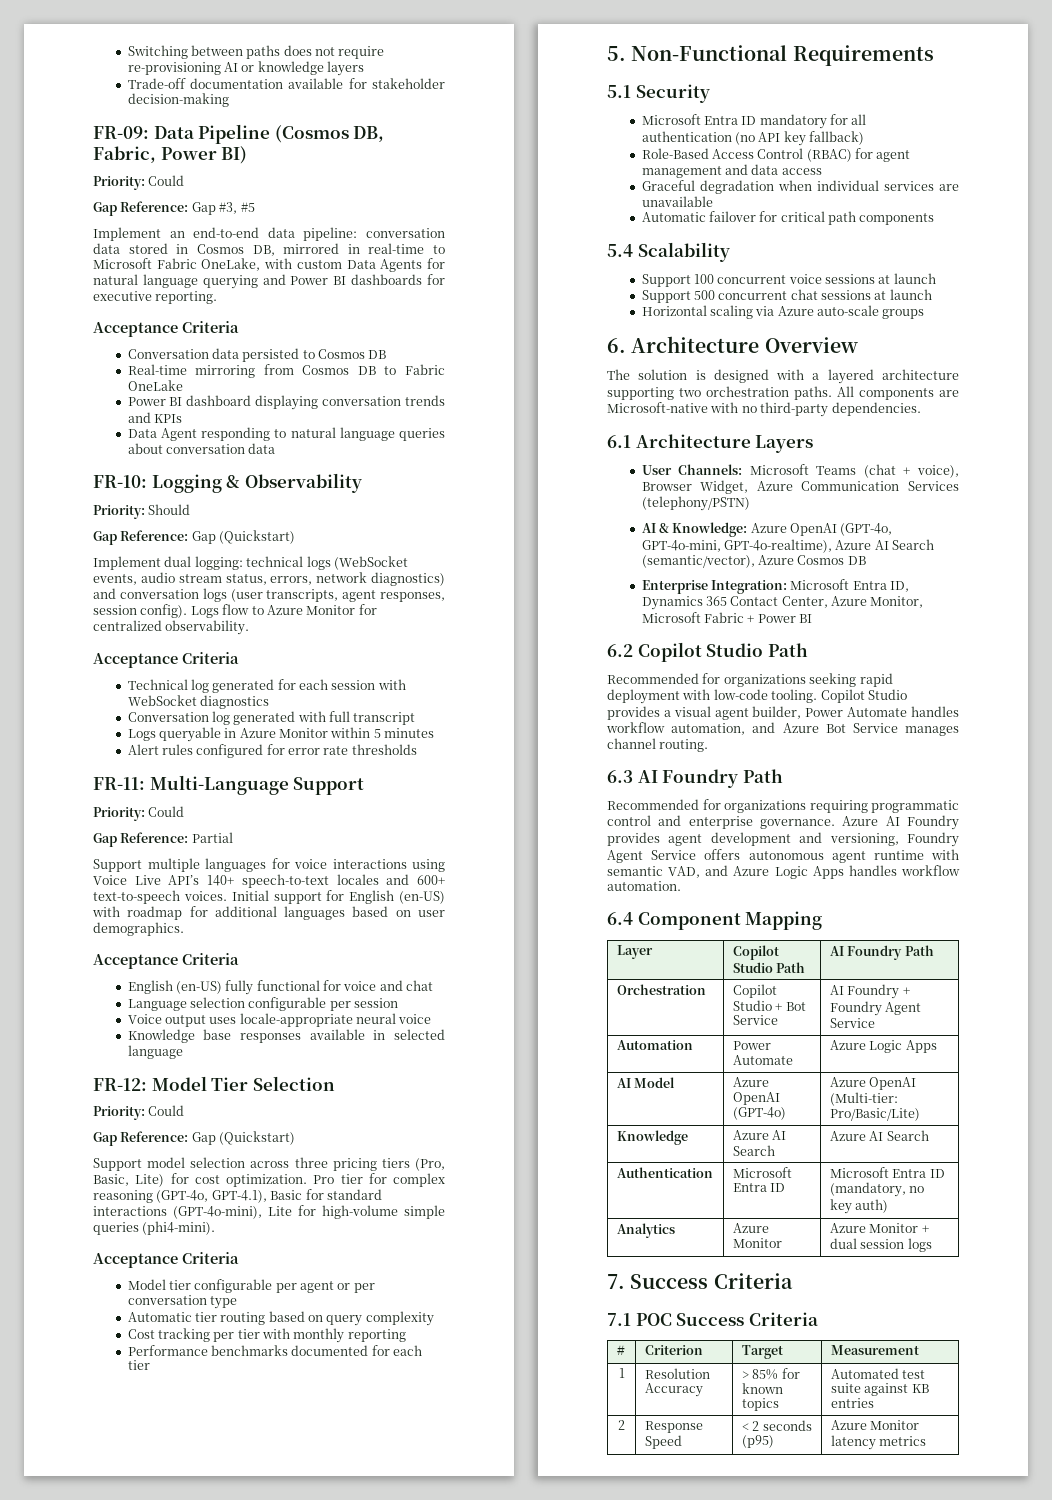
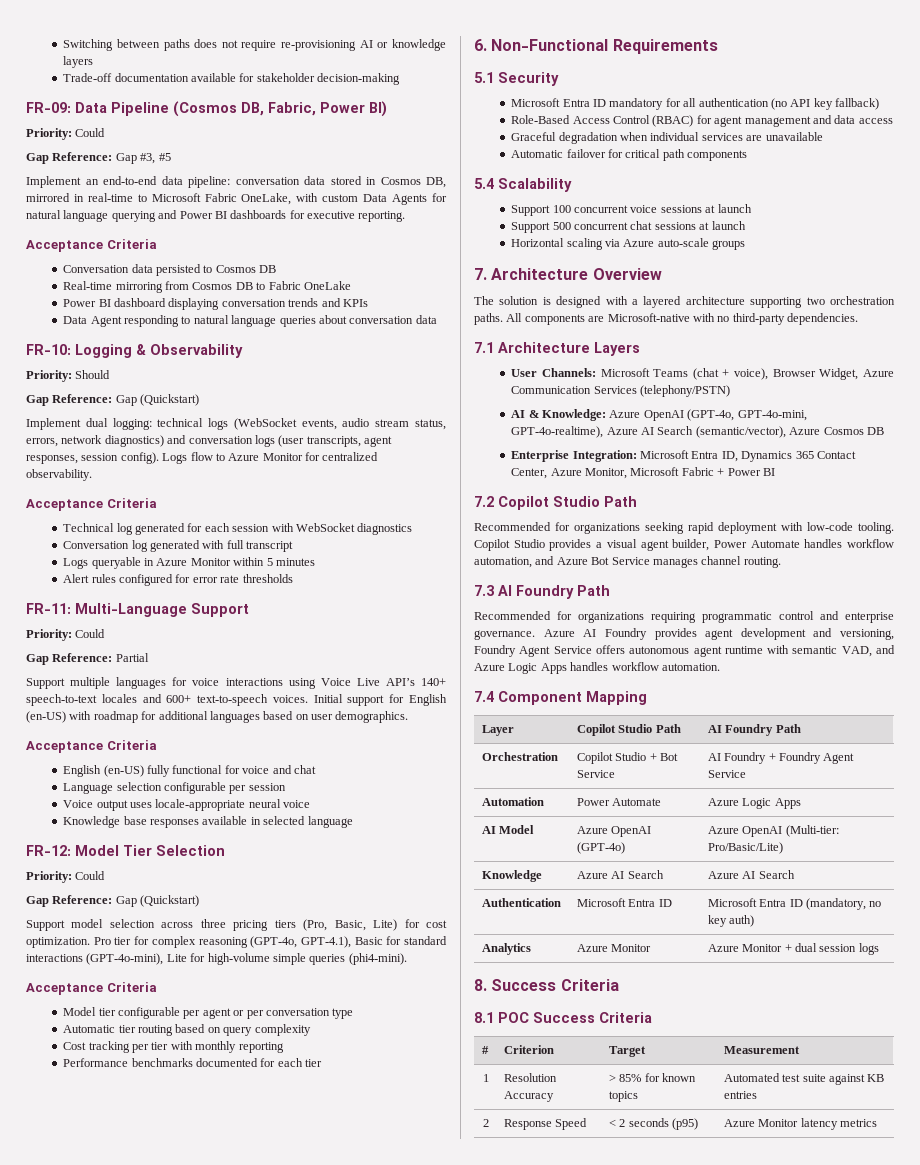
- 5. Non-Functional Requirements
+ 6. Non-Functional Requirements
- 6. Architecture Overview
+ 7. Architecture Overview
- 6.1 Architecture Layers
+ 7.1 Architecture Layers
- 6.2 Copilot Studio Path
+ 7.2 Copilot Studio Path
- 6.3 AI Foundry Path
+ 7.3 AI Foundry Path
- 6.4 Component Mapping
+ 7.4 Component Mapping
- 7. Success Criteria
- 7.1 POC Success Criteria
+ 8. Success Criteria
+ 8.1 POC Success Criteria

